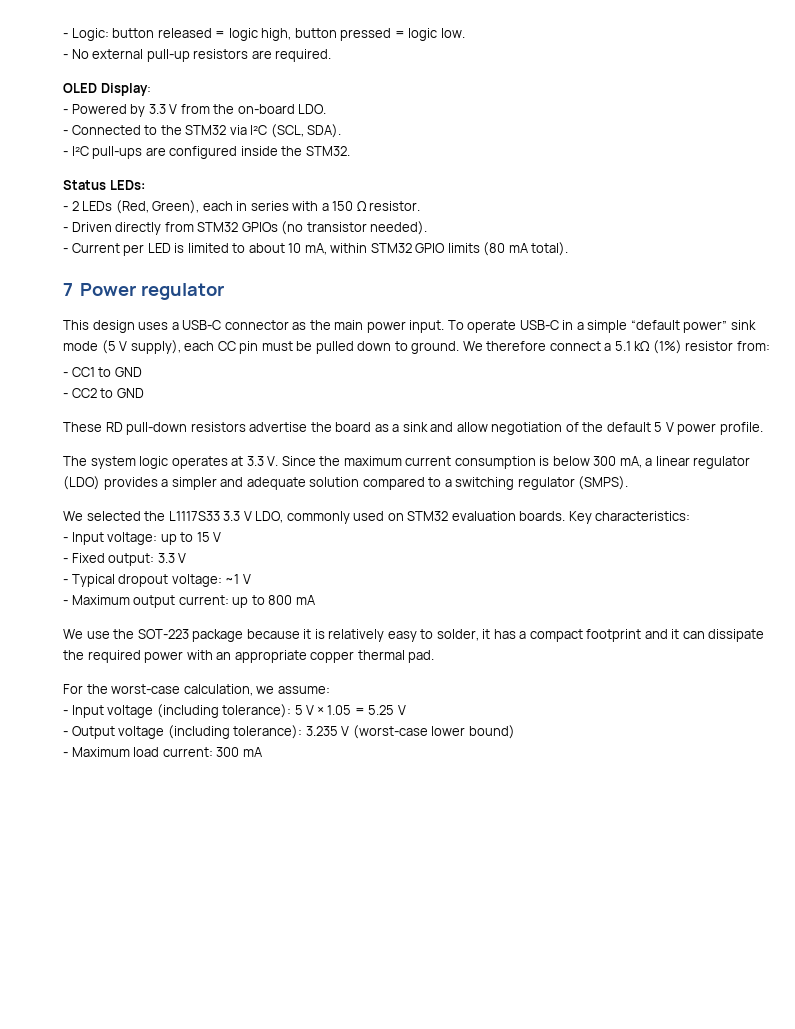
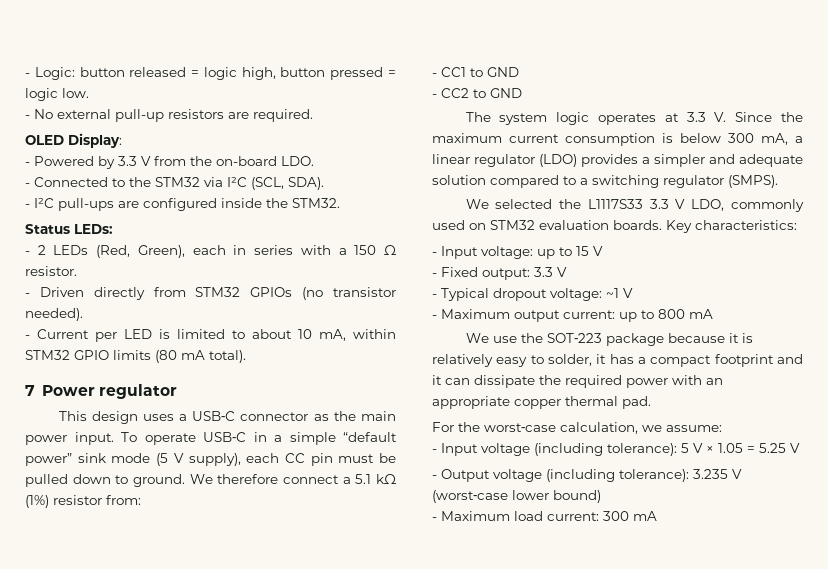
- These RD pull‑down resistors advertise the board as a sink and allow negotiation of the default 5 V power profile.

